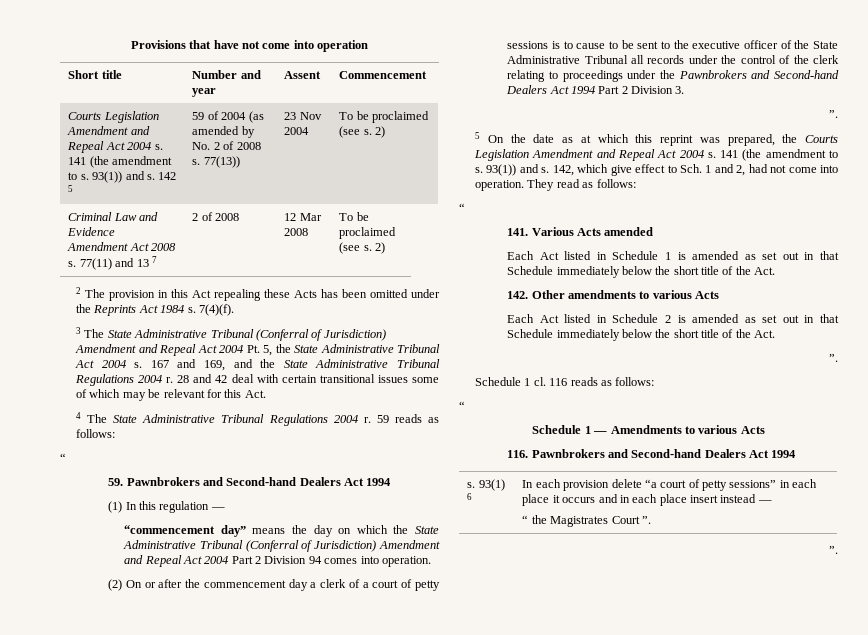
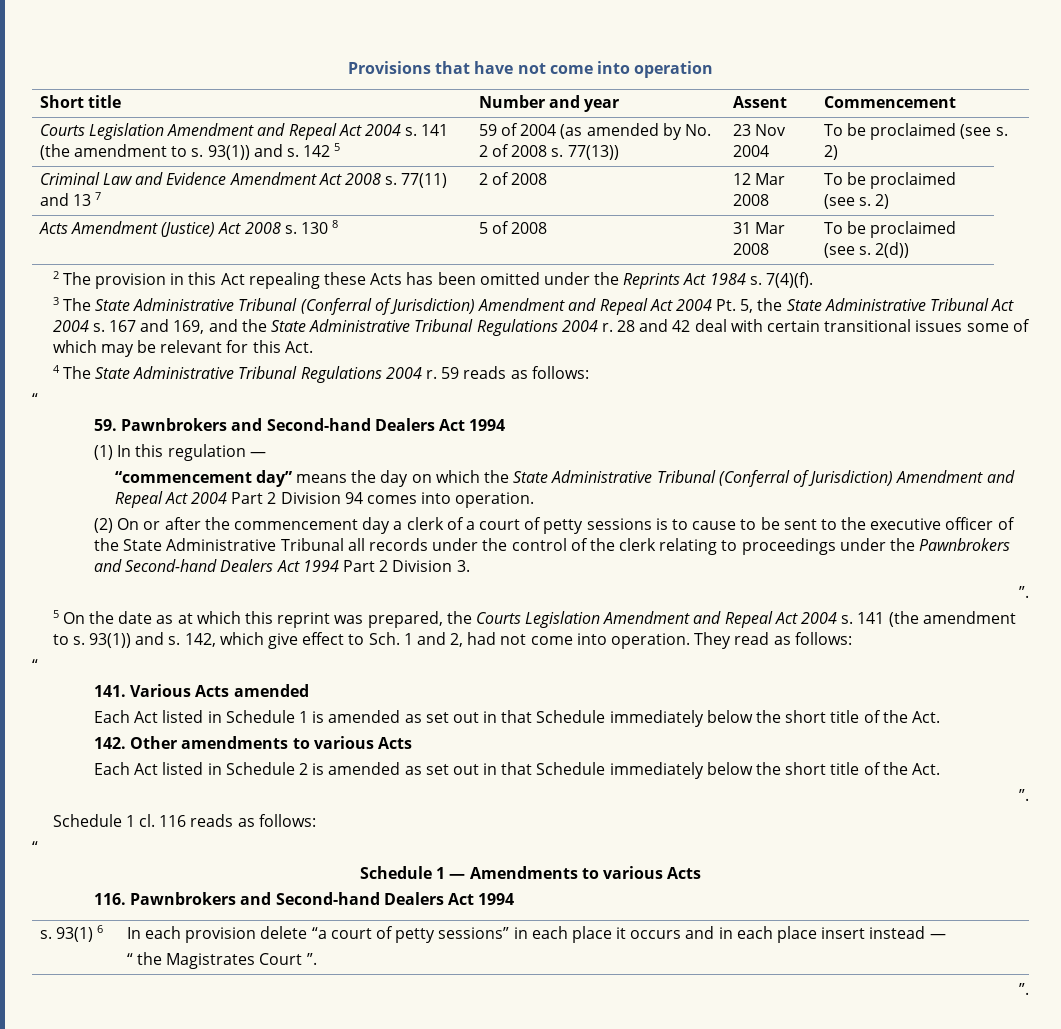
+ Acts Amendment (Justice) Act 2008 s. 130 8 | 5 of 2008 | 31 Mar 2008 | To be proclaimed (see s. 2(d))

